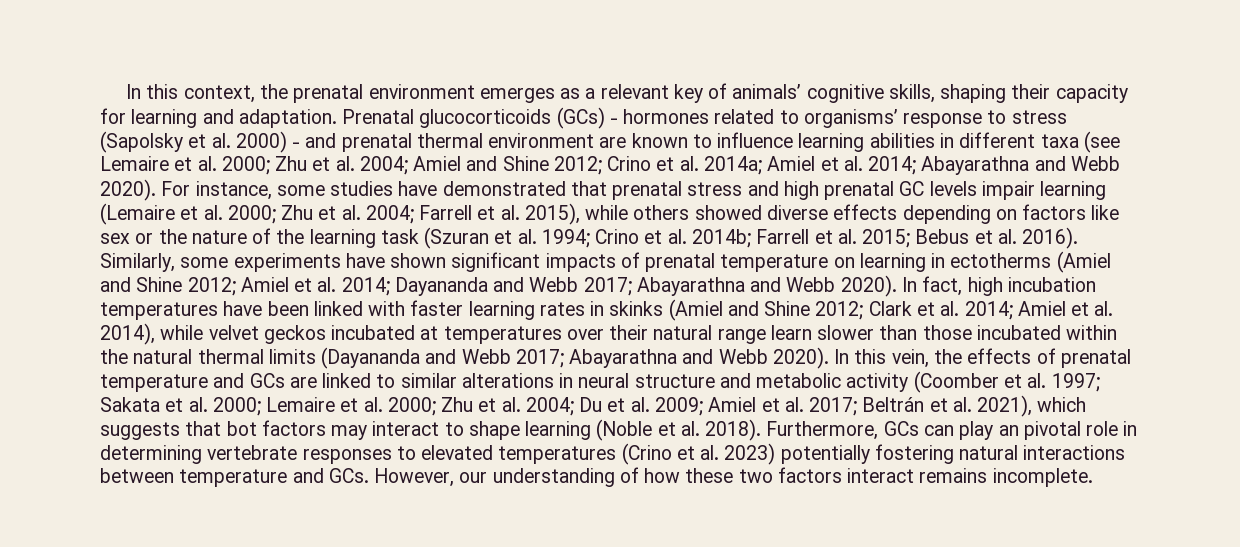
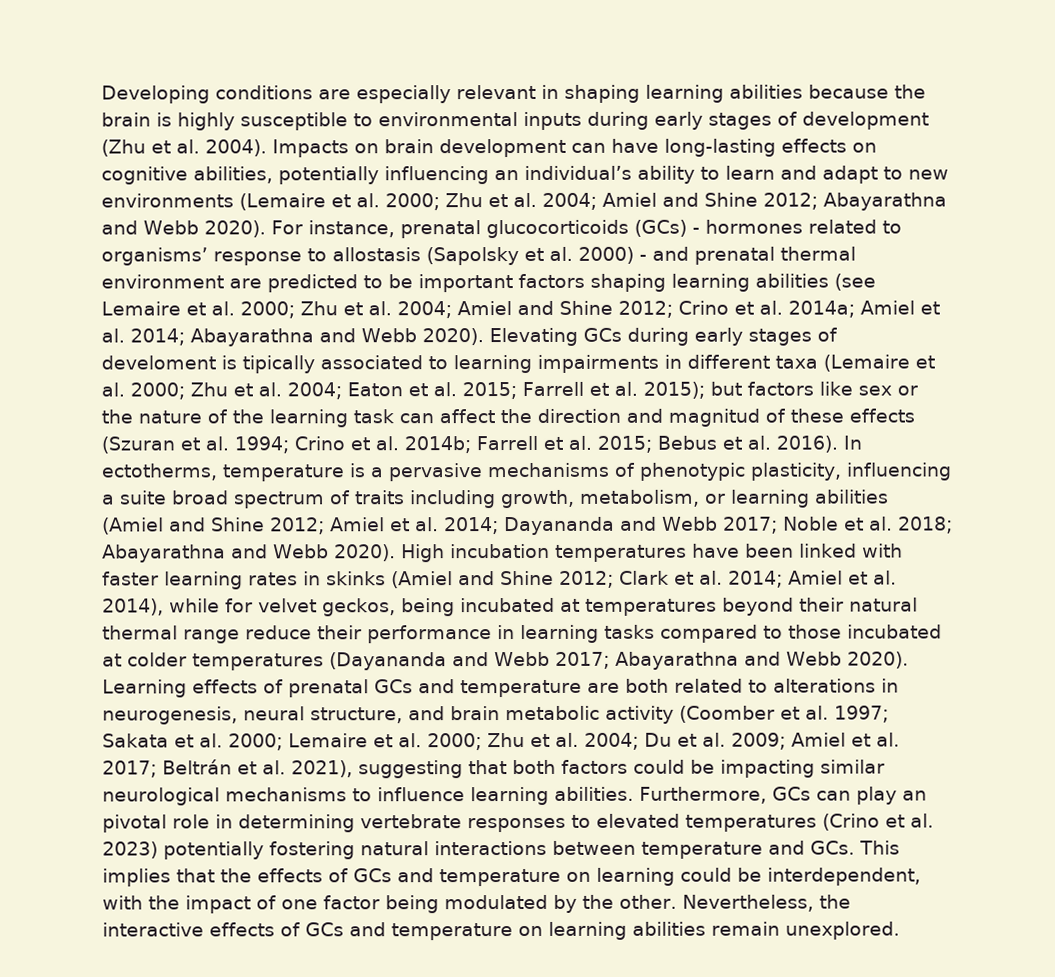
- In this context, the prenatal environment emerges as a relevant key of animals’ cognitive skills, shaping their capacity for learning and adaptation. Prenatal glucocorticoids (GCs) - hormones related to organisms’ response to stress (Sapolsky et al. 2000) - and prenatal thermal environment are known to influence learning abilities in different taxa (see Lemaire et al. 2000; Zhu et al. 2004; Amiel and Shine 2012; Crino et al. 2014a; Amiel et al. 2014; Abayarathna and Webb 2020).
+ Developing conditions are especially relevant in shaping learning abilities because the brain is highly susceptible to environmental inputs during early stages of development (Zhu et al. 2004). Impacts on brain development can have long-lasting effects on cognitive abilities, potentially influencing an individual’s ability to learn and adapt to new environments (Lemaire et al. 2000; Zhu et al. 2004; Amiel and Shine 2012; Abayarathna and Webb 2020). For instance, prenatal glucocorticoids (GCs) - hormones related to organisms’ response to allostasis (Sapolsky et al. 2000) - and prenatal thermal environment are predicted to be important factors shaping learning abilities (see Lemaire et al. 2000; Zhu et al. 2004; Amiel and Shine 2012; Crino et al. 2014a; Amiel et al. 2014; Abayarathna and Webb 2020).
- For instance, some studies have demonstrated that prenatal stress and high prenatal GC levels impair learning (Lemaire et al. 2000; Zhu et al. 2004; Farrell et al. 2015), while others showed diverse effects depending on factors like sex or the nature of the learning task (Szuran et al. 1994; Crino et al. 2014b; Farrell et al. 2015; Bebus et al. 2016).
+ Elevating GCs during early stages of develoment is tipically associated to learning impairments in different taxa (Lemaire et al. 2000; Zhu et al. 2004; Eaton et al. 2015; Farrell et al. 2015); but factors like sex or the nature of the learning task can affect the direction and magnitud of these effects (Szuran et al. 1994; Crino et al. 2014b; Farrell et al. 2015; Bebus et al. 2016).
- Similarly, some experiments have shown significant impacts of prenatal temperature on learning in ectotherms (Amiel and Shine 2012; Amiel et al. 2014; Dayananda and Webb 2017; Abayarathna and Webb 2020). In fact, high incubation temperatures have been linked with faster learning rates in skinks (Amiel and Shine 2012; Clark et al. 2014; Amiel et al. 2014), while velvet geckos incubated at temperatures over their natural range learn slower than those incubated within the natural thermal limits (Dayananda and Webb 2017; Abayarathna and Webb 2020).
+ In ectotherms, temperature is a pervasive mechanisms of phenotypic plasticity, influencing a suite broad spectrum of traits including growth, metabolism, or learning abilities (Amiel and Shine 2012; Amiel et al. 2014; Dayananda and Webb 2017; Noble et al. 2018; Abayarathna and Webb 2020). High incubation temperatures have been linked with faster learning rates in skinks (Amiel and Shine 2012; Clark et al. 2014; Amiel et al. 2014), while for velvet geckos, being incubated at temperatures beyond their natural thermal range reduce their performance in learning tasks compared to those incubated at colder temperatures (Dayananda and Webb 2017; Abayarathna and Webb 2020).
- In this vein, the effects of prenatal temperature and GCs are linked to similar alterations in neural structure and metabolic activity (Coomber et al. 1997; Sakata et al. 2000; Lemaire et al. 2000; Zhu et al. 2004; Du et al. 2009; Amiel et al. 2017; Beltrán et al. 2021), which suggests that bot factors may interact to shape learning (Noble et al. 2018).
+ Learning effects of prenatal GCs and temperature are both related to alterations in neurogenesis, neural structure, and brain metabolic activity (Coomber et al. 1997; Sakata et al. 2000; Lemaire et al. 2000; Zhu et al. 2004; Du et al. 2009; Amiel et al. 2017; Beltrán et al. 2021), suggesting that both factors could be impacting similar neurological mechanisms to influence learning abilities.
- Furthermore, GCs can play an pivotal role in determining vertebrate responses to elevated temperatures (Crino et al. 2023) potentially fostering natural interactions between temperature and GCs. However, our understanding of how these two factors interact remains incomplete.
+ Furthermore, GCs can play an pivotal role in determining vertebrate responses to elevated temperatures (Crino et al. 2023) potentially fostering natural interactions between temperature and GCs. This implies that the effects of GCs and temperature on learning could be interdependent, with the impact of one factor being modulated by the other. Nevertheless, the interactive effects of GCs and temperature on learning abilities remain unexplored.

